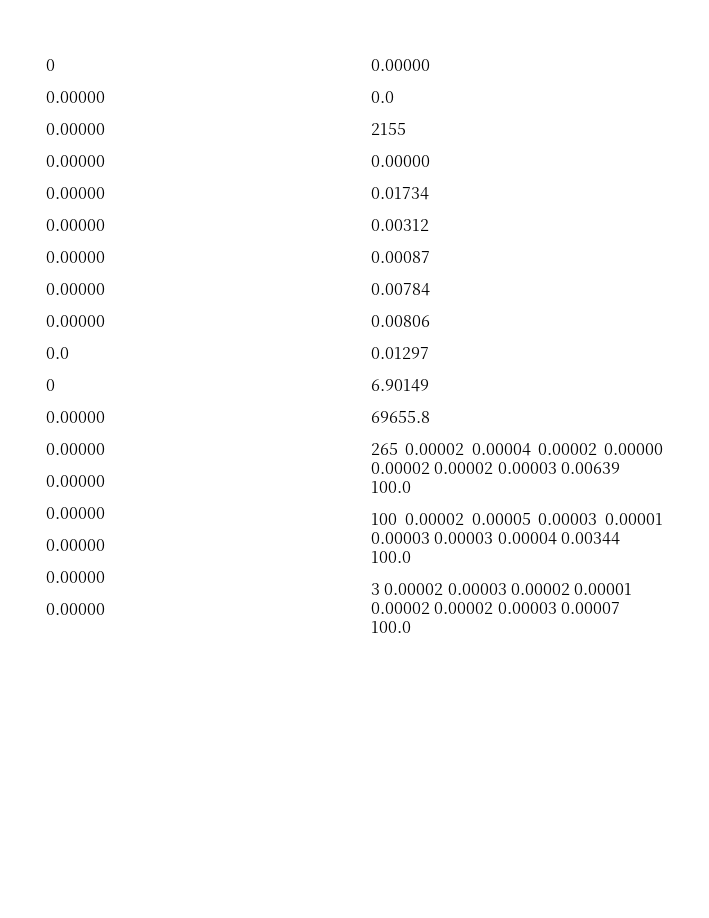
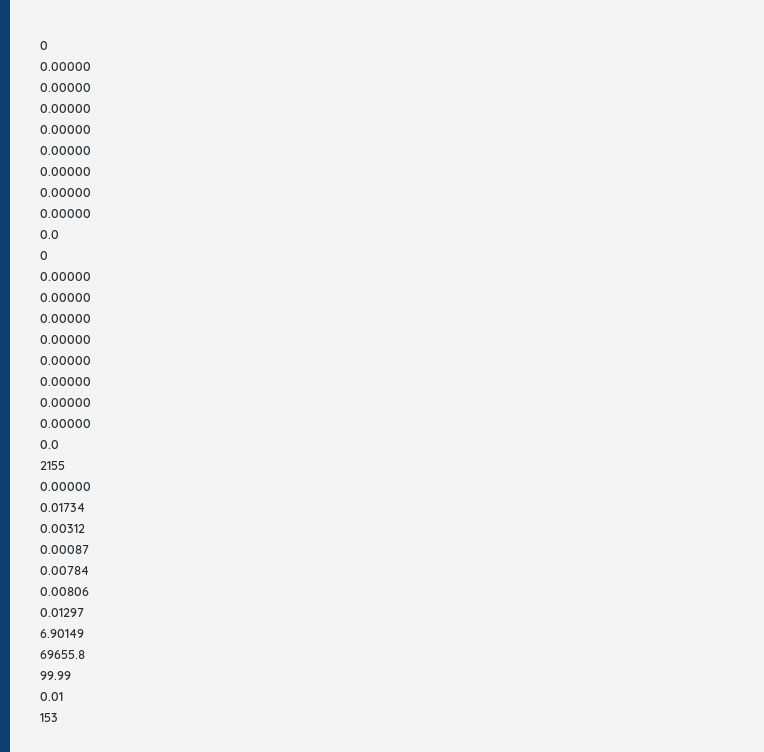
- 265 0.00002 0.00004 0.00002 0.00000 0.00002 0.00002 0.00003 0.00639 100.0
- 100 0.00002 0.00005 0.00003 0.00001 0.00003 0.00003 0.00004 0.00344 100.0
- 3 0.00002 0.00003 0.00002 0.00001 0.00002 0.00002 0.00003 0.00007 100.0
+ 99.99
+ 0.01
+ 153

